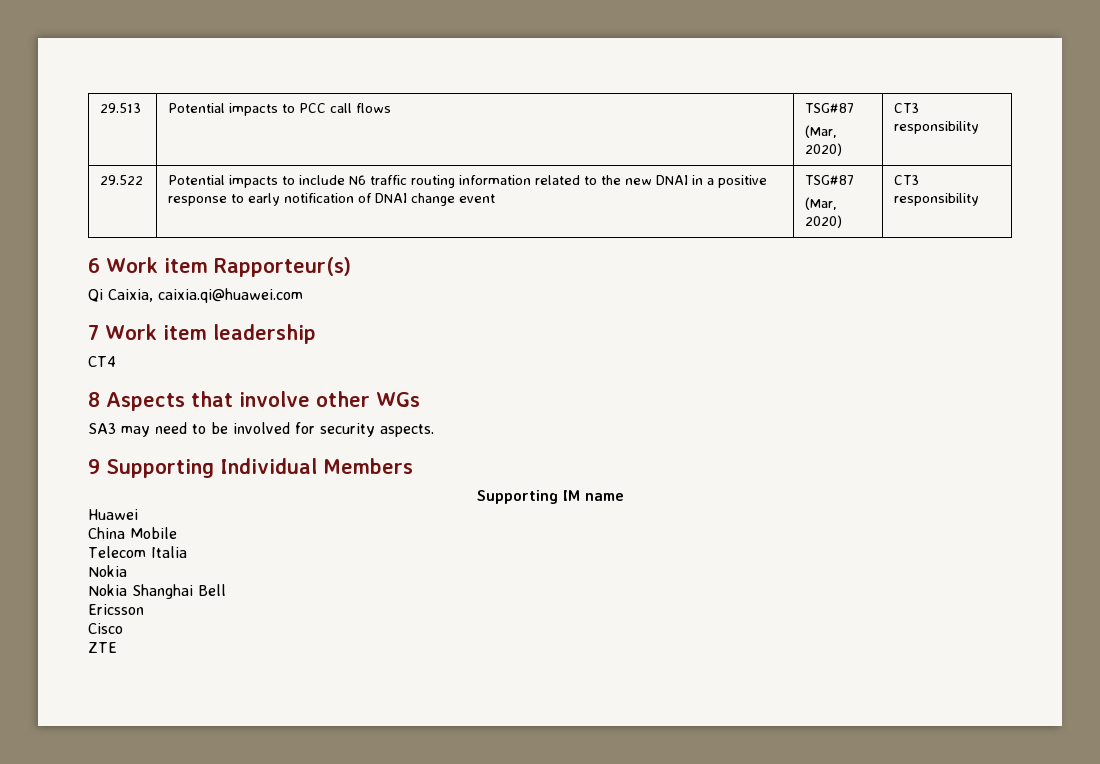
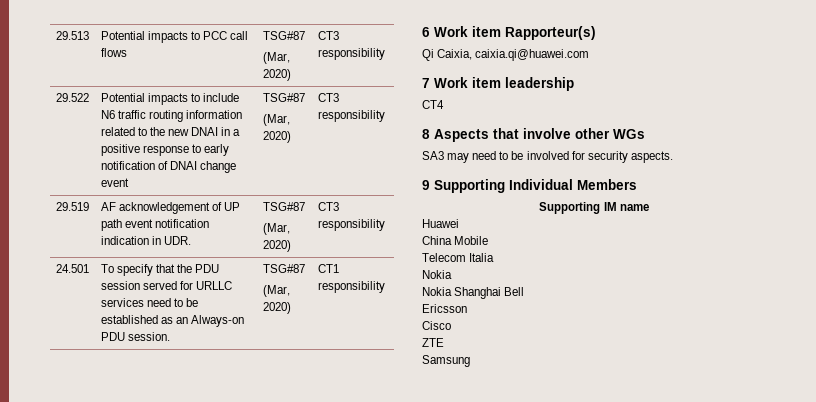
+ 29.519 | AF acknowledgement of UP path event notification indication in UDR. | TSG#87
+ (Mar, 2020) | CT3 responsibility
+ 24.501 | To specify that the PDU session served for URLLC services need to be established as an Always-on PDU session. | TSG#87
+ (Mar, 2020) | CT1 responsibility
+ Samsung

